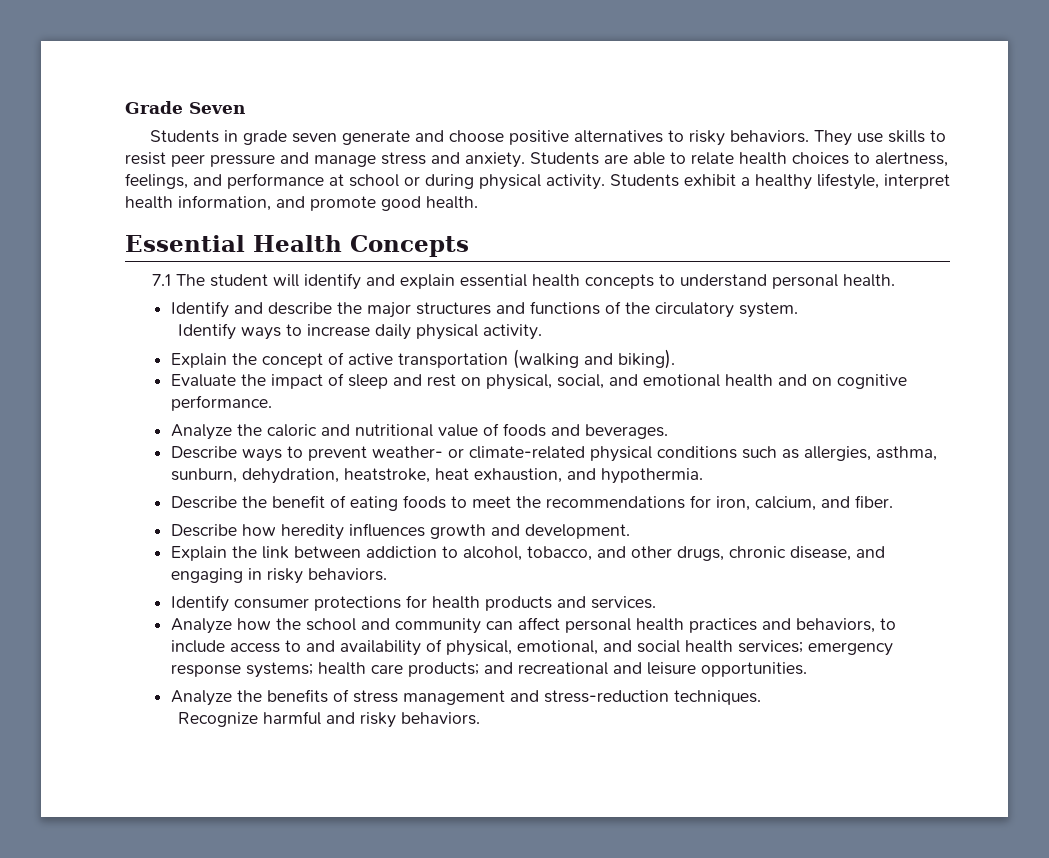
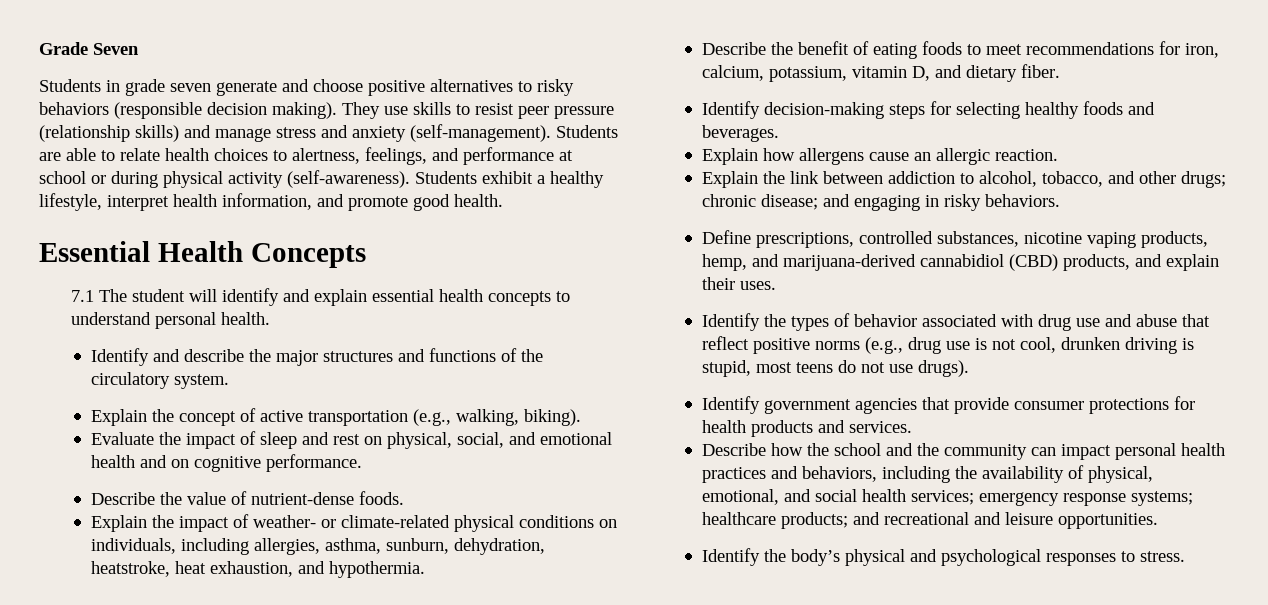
- Students in grade seven generate and choose positive alternatives to risky behaviors.
+ Students in grade seven generate and choose positive alternatives to risky behaviors (responsible decision making).
- They use skills to resist peer pressure and manage stress and anxiety.
+ They use skills to resist peer pressure (relationship skills) and manage stress and anxiety (self-management).
- Students are able to relate health choices to alertness, feelings, and performance at school or during physical activity.
+ Students are able to relate health choices to alertness, feelings, and performance at school or during physical activity (self-awareness).
- Identify ways to increase daily physical activity.
- Explain the concept of active transportation (walking and biking).
+ Explain the concept of active transportation (e.g., walking, biking).
- Analyze the caloric and nutritional value of foods and beverages.
- Describe ways to prevent weather- or climate-related physical conditions such as allergies, asthma, sunburn, dehydration, heatstroke, heat exhaustion, and hypothermia.
+ Describe the value of nutrient-dense foods.
+ Explain the impact of weather- or climate-related physical conditions on individuals, including allergies, asthma, sunburn, dehydration, heatstroke, heat exhaustion, and hypothermia.
- Describe the benefit of eating foods to meet the recommendations for iron, calcium, and fiber.
- Describe how heredity influences growth and development.
+ Describe the benefit of eating foods to meet recommendations for iron, calcium, potassium, vitamin D, and dietary fiber.
+ Identify decision-making steps for selecting healthy foods and beverages.
+ Explain how allergens cause an allergic reaction.
- Explain the link between addiction to alcohol, tobacco, and other drugs, chronic disease, and engaging in risky behaviors.
+ Explain the link between addiction to alcohol, tobacco, and other drugs; chronic disease; and engaging in risky behaviors.
- Identify consumer protections for health products and services.
+ Define prescriptions, controlled substances, nicotine vaping products, hemp, and marijuana-derived cannabidiol (CBD) products, and explain their uses.
+ Identify the types of behavior associated with drug use and abuse that reflect positive norms (e.g., drug use is not cool, drunken driving is stupid, most teens do not use drugs).
+ Identify government agencies that provide consumer protections for health products and services.
- Analyze how the school and community can affect personal health practices and behaviors, to include access to and availability of physical, emotional, and social health services; emergency response systems; health care products; and recreational and leisure opportunities.
+ Describe how the school and the community can impact personal health practices and behaviors, including the availability of physical, emotional, and social health services; emergency response systems; healthcare products; and recreational and leisure opportunities.
- Analyze the benefits of stress management and stress-reduction techniques.
- Recognize harmful and risky behaviors.
+ Identify the body’s physical and psychological responses to stress.

